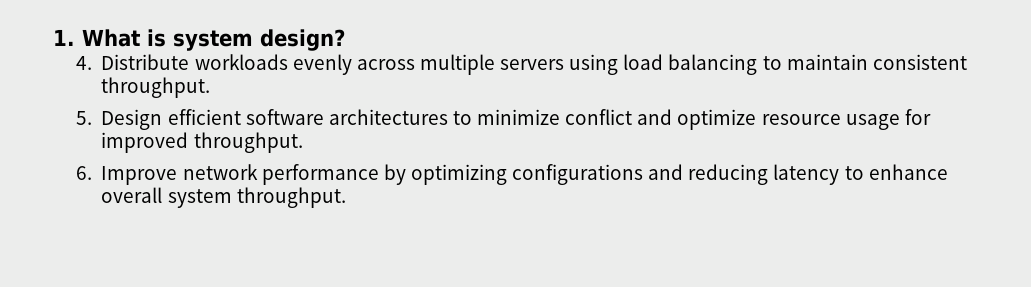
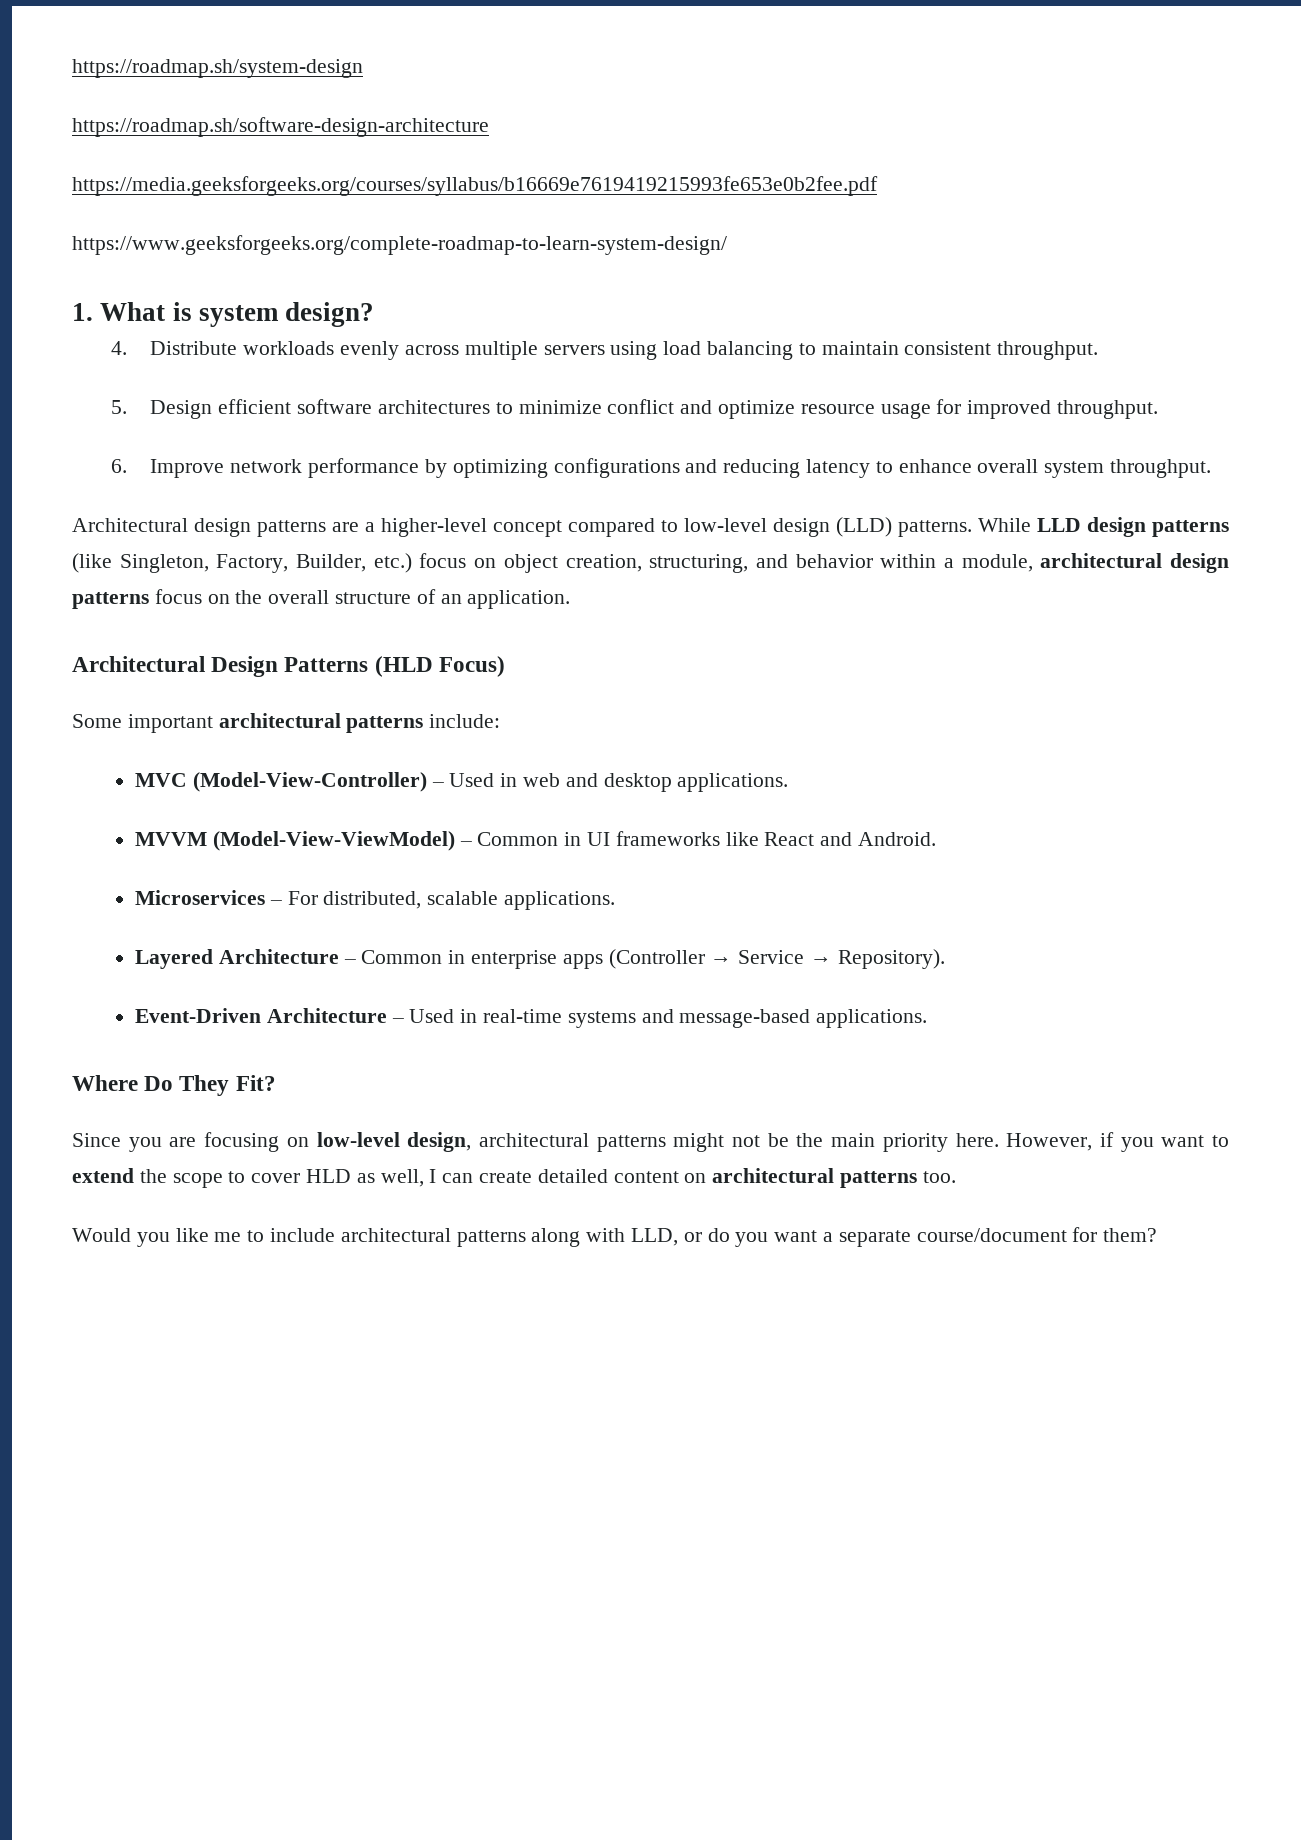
+ https://roadmap.sh/system-design
+ https://roadmap.sh/software-design-architecture
+ https://media.geeksforgeeks.org/courses/syllabus/b16669e7619419215993fe653e0b2fee.pdf
+ https://www.geeksforgeeks.org/complete-roadmap-to-learn-system-design/
+ Architectural design patterns are a higher-level concept compared to low-level design (LLD) patterns. While LLD design patterns (like Singleton, Factory, Builder, etc.) focus on object creation, structuring, and behavior within a module, architectural design patterns focus on the overall structure of an application.
+ Architectural Design Patterns (HLD Focus)
+ Some important architectural patterns include:
+ MVC (Model-View-Controller) – Used in web and desktop applications.
+ MVVM (Model-View-ViewModel) – Common in UI frameworks like React and Android.
+ Microservices – For distributed, scalable applications.
+ Layered Architecture – Common in enterprise apps (Controller → Service → Repository).
+ Event-Driven Architecture – Used in real-time systems and message-based applications.
+ Where Do They Fit?
+ Since you are focusing on low-level design, architectural patterns might not be the main priority here. However, if you want to extend the scope to cover HLD as well, I can create detailed content on architectural patterns too.
+ Would you like me to include architectural patterns along with LLD, or do you want a separate course/document for them?

